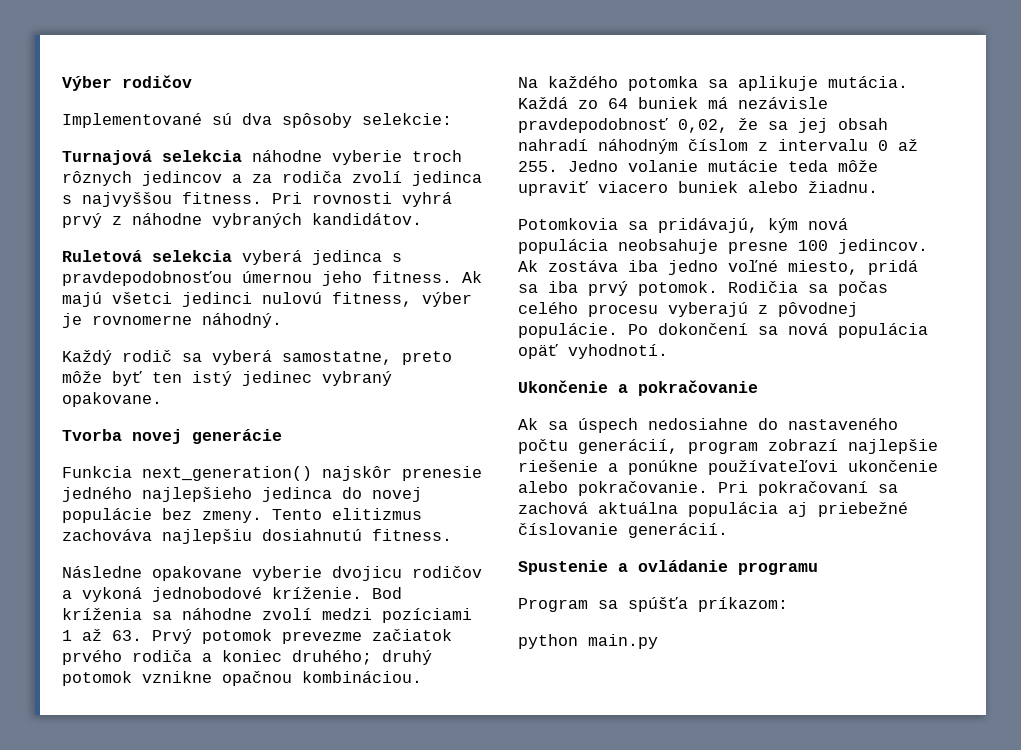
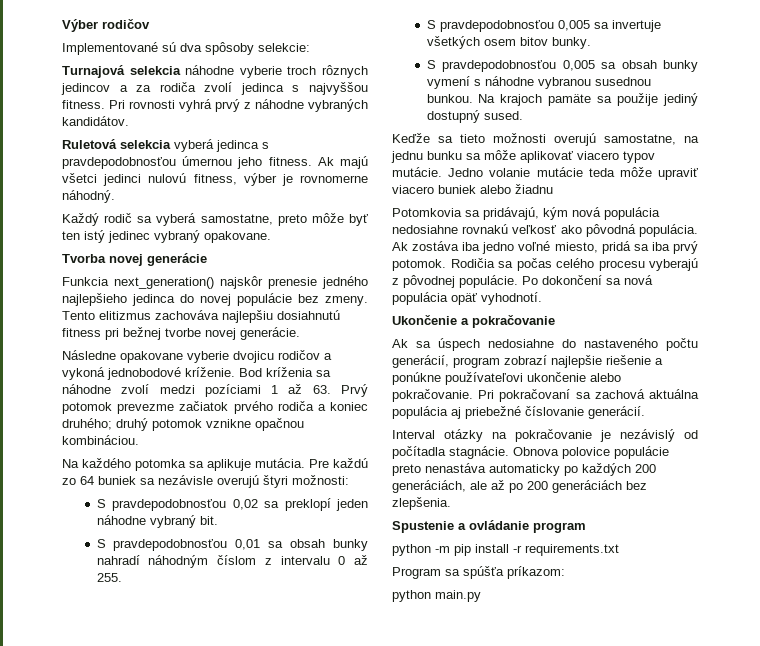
- Tento elitizmus zachováva najlepšiu dosiahnutú fitness.
+ Tento elitizmus zachováva najlepšiu dosiahnutú fitness pri bežnej tvorbe novej generácie.
- Každá zo 64 buniek má nezávisle pravdepodobnosť 0,02, že sa jej obsah nahradí náhodným číslom z intervalu 0 až 255. Jedno volanie mutácie teda môže upraviť viacero buniek alebo žiadnu.
+ Pre každú zo 64 buniek sa nezávisle overujú štyri možnosti:
+ S pravdepodobnosťou 0,02 sa preklopí jeden náhodne vybraný bit.
+ S pravdepodobnosťou 0,01 sa obsah bunky nahradí náhodným číslom z intervalu 0 až 255.
+ S pravdepodobnosťou 0,005 sa invertuje všetkých osem bitov bunky.
+ S pravdepodobnosťou 0,005 sa obsah bunky vymení s náhodne vybranou susednou bunkou. Na krajoch pamäte sa použije jediný dostupný sused.
+ Keďže sa tieto možnosti overujú samostatne, na jednu bunku sa môže aplikovať viacero typov mutácie. Jedno volanie mutácie teda môže upraviť viacero buniek alebo žiadnu
- Potomkovia sa pridávajú, kým nová populácia neobsahuje presne 100 jedincov.
+ Potomkovia sa pridávajú, kým nová populácia nedosiahne rovnakú veľkosť ako pôvodná populácia.
- Spustenie a ovládanie programu
+ Interval otázky na pokračovanie je nezávislý od počítadla stagnácie. Obnova polovice populácie preto nenastáva automaticky po každých 200 generáciách, ale až po 200 generáciách bez zlepšenia.
+ Spustenie a ovládanie program
+ python -m pip install -r requirements.txt

